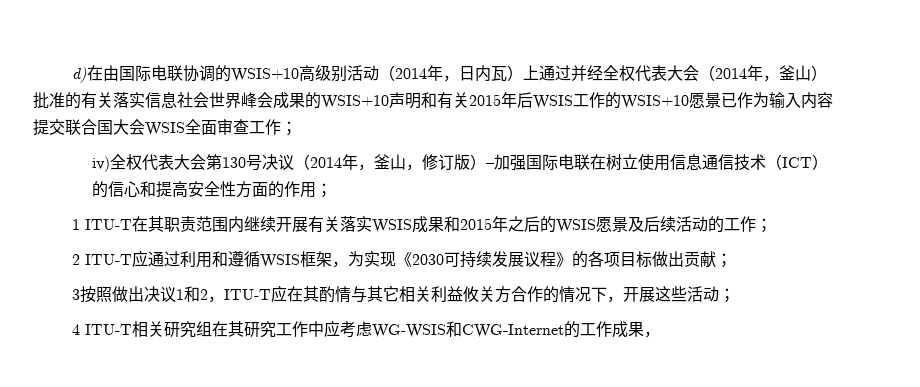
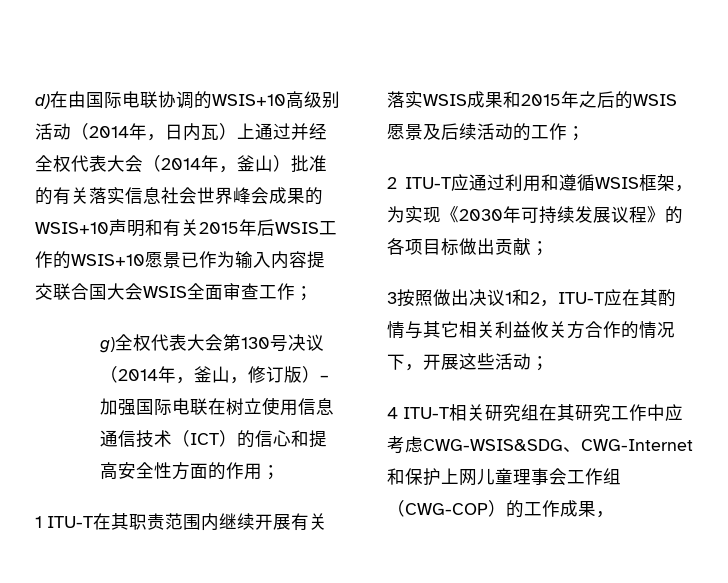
- iv)全权代表大会第130号决议（2014年，釜山，修订版）–加强国际电联在树立使用信息通信技术（ICT）的信心和提高安全性方面的作用；
+ g)全权代表大会第130号决议（2014年，釜山，修订版）–加强国际电联在树立使用信息通信技术（ICT）的信心和提高安全性方面的作用；
- 2 ITU-T应通过利用和遵循WSIS框架，为实现《2030可持续发展议程》的各项目标做出贡献；
+ 2 ITU-T应通过利用和遵循WSIS框架，为实现《2030年可持续发展议程》的各项目标做出贡献；
- 4 ITU-T相关研究组在其研究工作中应考虑WG-WSIS和CWG-Internet的工作成果，
+ 4 ITU-T相关研究组在其研究工作中应考虑CWG-WSIS&SDG、CWG-Internet和保护上网儿童理事会工作组（CWG-COP）的工作成果，

